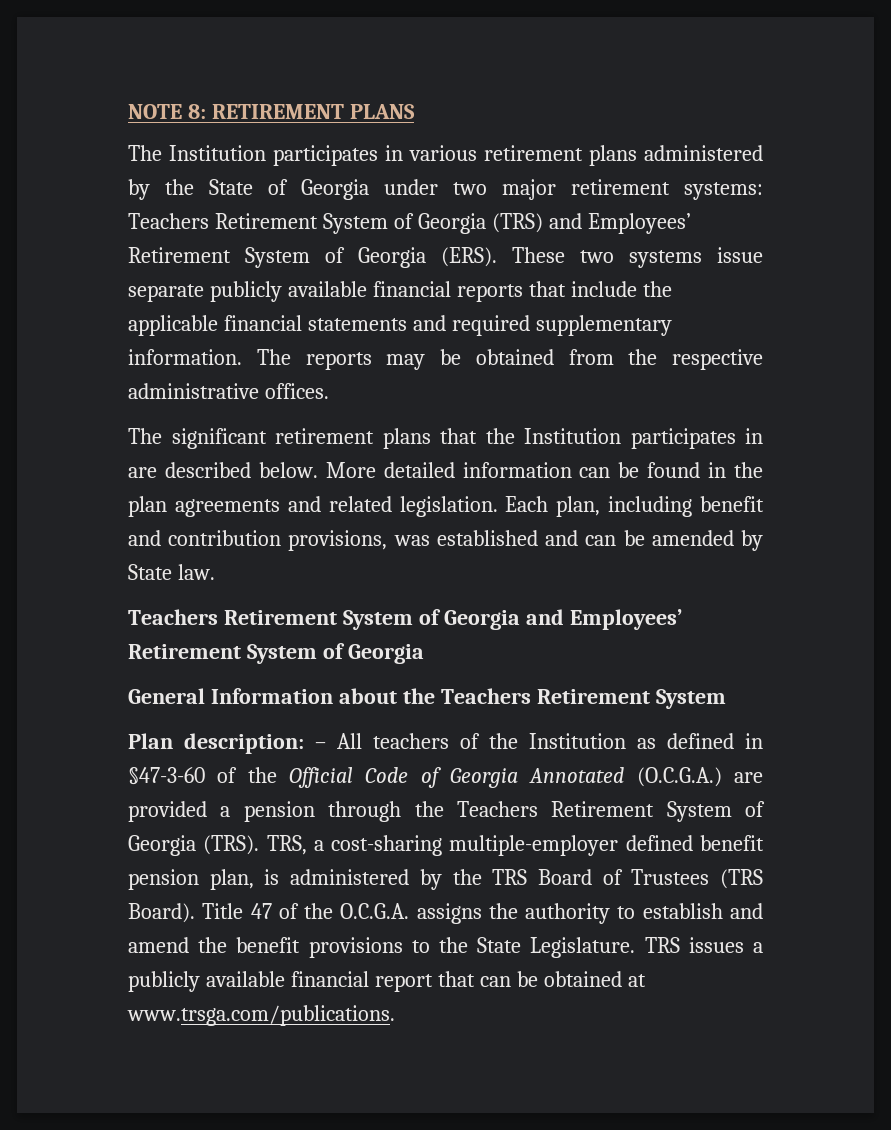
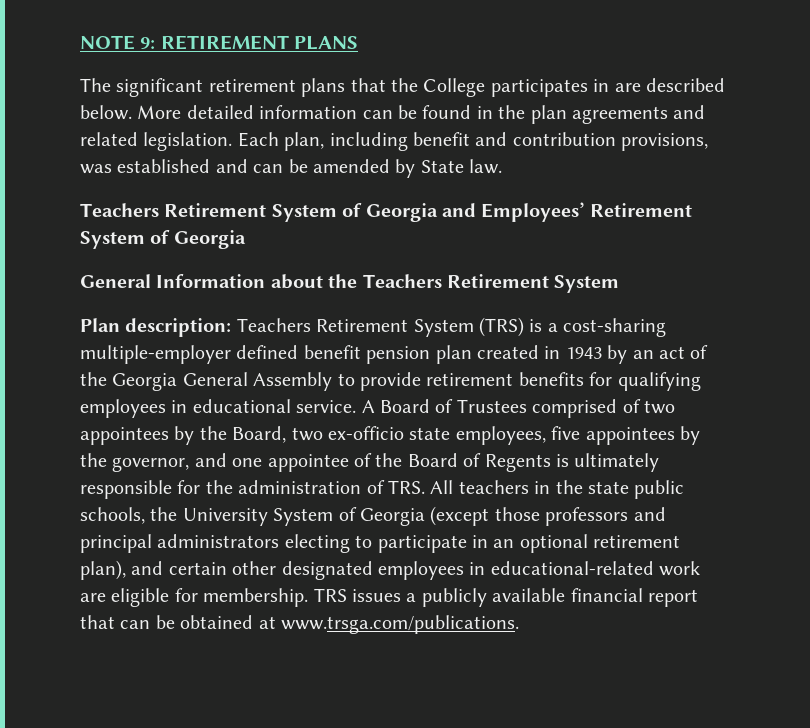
- NOTE 8: RETIREMENT PLANS
+ NOTE 9: RETIREMENT PLANS
- The Institution participates in various retirement plans administered by the State of Georgia under two major retirement systems: Teachers Retirement System of Georgia (TRS) and Employees’ Retirement System of Georgia (ERS). These two systems issue separate publicly available financial reports that include the applicable financial statements and required supplementary information. The reports may be obtained from the respective administrative offices.
- The significant retirement plans that the Institution participates in are described below.
+ The significant retirement plans that the College participates in are described below.
- Plan description: – All teachers of the Institution as defined in §47-3-60 of the Official Code of Georgia Annotated (O.C.G.A.) are provided a pension through the Teachers Retirement System of Georgia (TRS). TRS, a cost-sharing multiple-employer defined benefit pension plan, is administered by the TRS Board of Trustees (TRS Board). Title 47 of the O.C.G.A. assigns the authority to establish and amend the benefit provisions to the State Legislature.
+ Plan description: Teachers Retirement System (TRS) is a cost-sharing multiple-employer defined benefit pension plan created in 1943 by an act of the Georgia General Assembly to provide retirement benefits for qualifying employees in educational service. A Board of Trustees comprised of two appointees by the Board, two ex-officio state employees, five appointees by the governor, and one appointee of the Board of Regents is ultimately responsible for the administration of TRS. All teachers in the state public schools, the University System of Georgia (except those professors and principal administrators electing to participate in an optional retirement plan), and certain other designated employees in educational-related work are eligible for membership.

